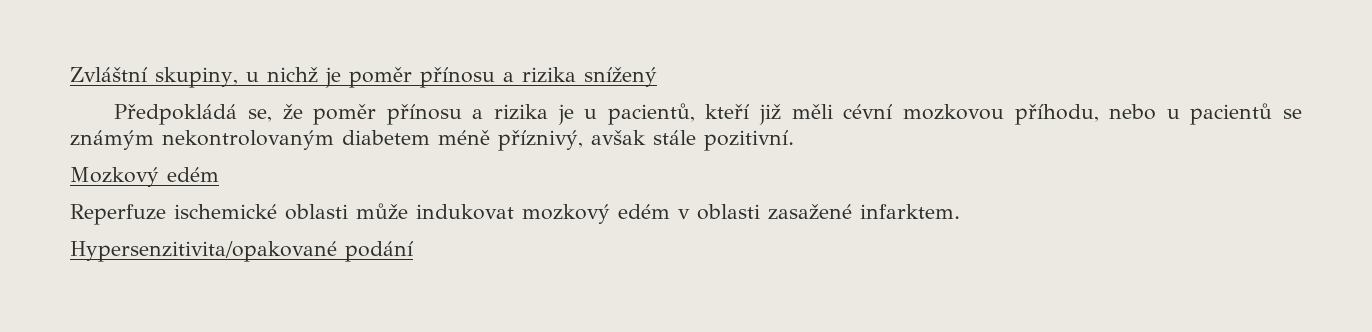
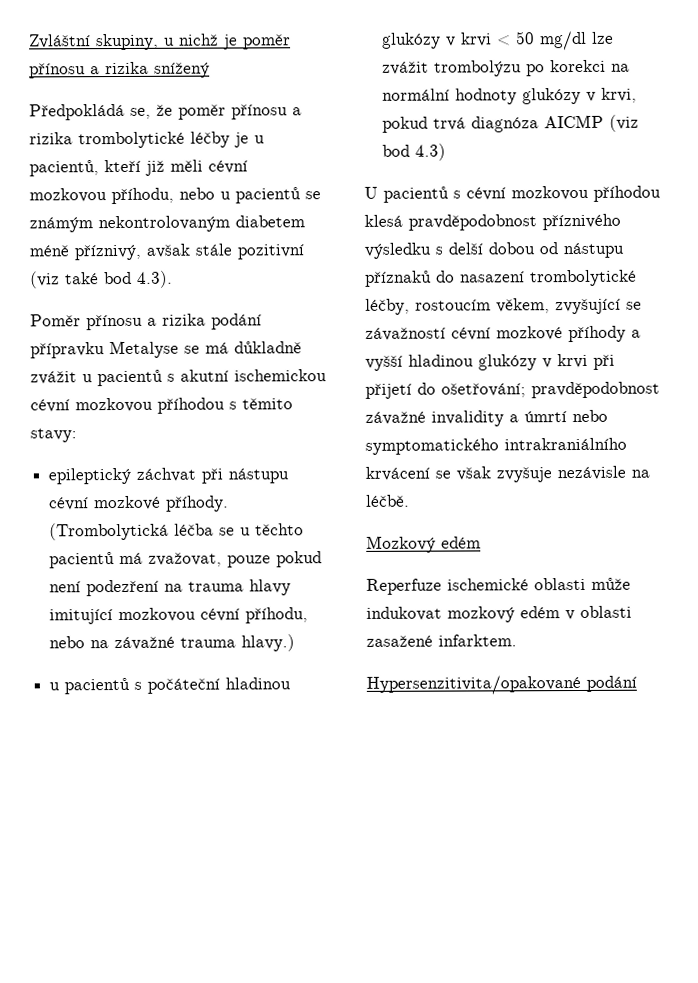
- Předpokládá se, že poměr přínosu a rizika je u pacientů, kteří již měli cévní mozkovou příhodu, nebo u pacientů se známým nekontrolovaným diabetem méně příznivý, avšak stále pozitivní.
+ Předpokládá se, že poměr přínosu a rizika trombolytické léčby je u pacientů, kteří již měli cévní mozkovou příhodu, nebo u pacientů se známým nekontrolovaným diabetem méně příznivý, avšak stále pozitivní (viz také bod 4.3).
+ Poměr přínosu a rizika podání přípravku Metalyse se má důkladně zvážit u pacientů s akutní ischemickou cévní mozkovou příhodou s těmito stavy:
+ epileptický záchvat při nástupu cévní mozkové příhody. (Trombolytická léčba se u těchto pacientů má zvažovat, pouze pokud není podezření na trauma hlavy imitující mozkovou cévní příhodu, nebo na závažné trauma hlavy.)
+ u pacientů s počáteční hladinou glukózy v krvi < 50 mg/dl lze zvážit trombolýzu po korekci na normální hodnoty glukózy v krvi, pokud trvá diagnóza AICMP (viz bod 4.3)
+ U pacientů s cévní mozkovou příhodou klesá pravděpodobnost příznivého výsledku s delší dobou od nástupu příznaků do nasazení trombolytické léčby, rostoucím věkem, zvyšující se závažností cévní mozkové příhody a vyšší hladinou glukózy v krvi při přijetí do ošetřování; pravděpodobnost závažné invalidity a úmrtí nebo symptomatického intrakraniálního krvácení se však zvyšuje nezávisle na léčbě.

